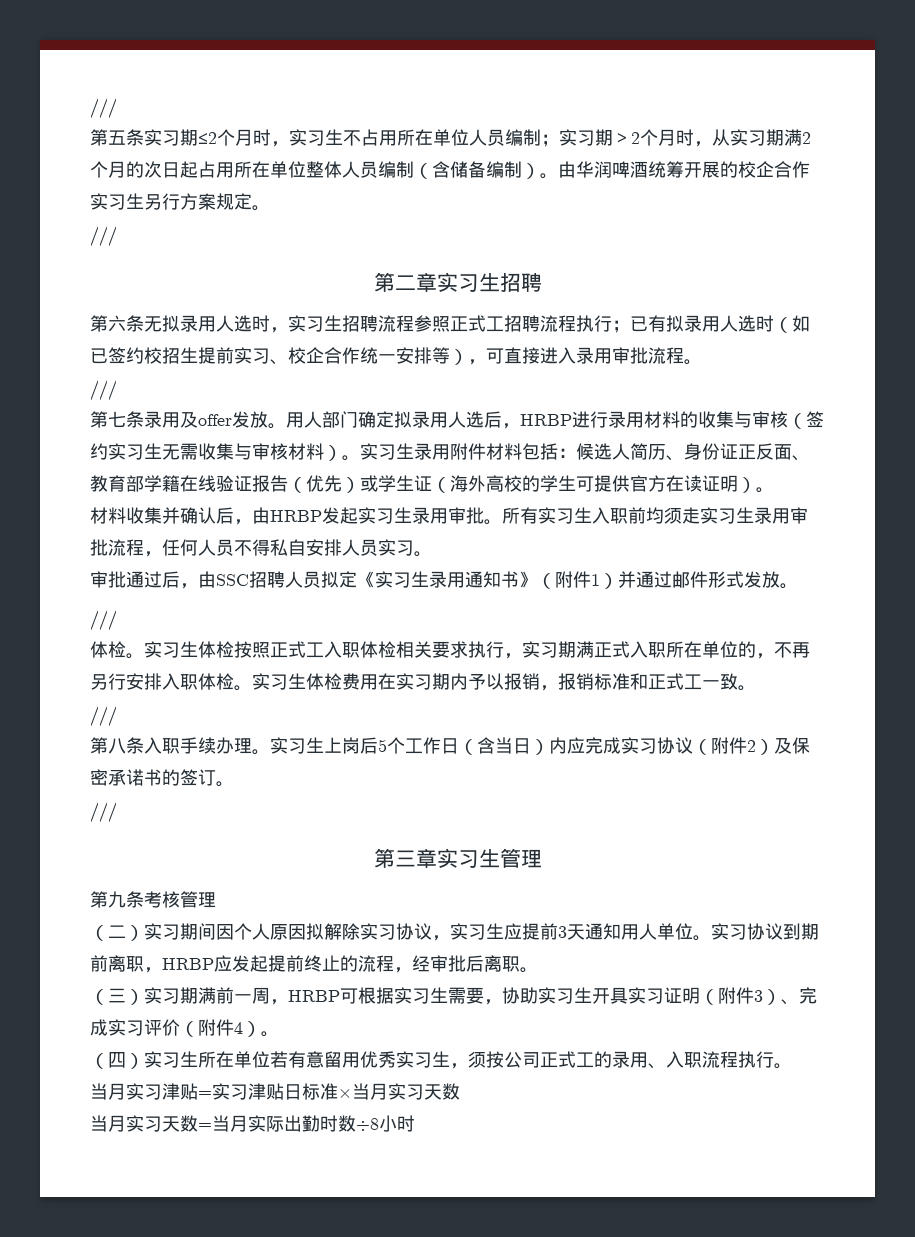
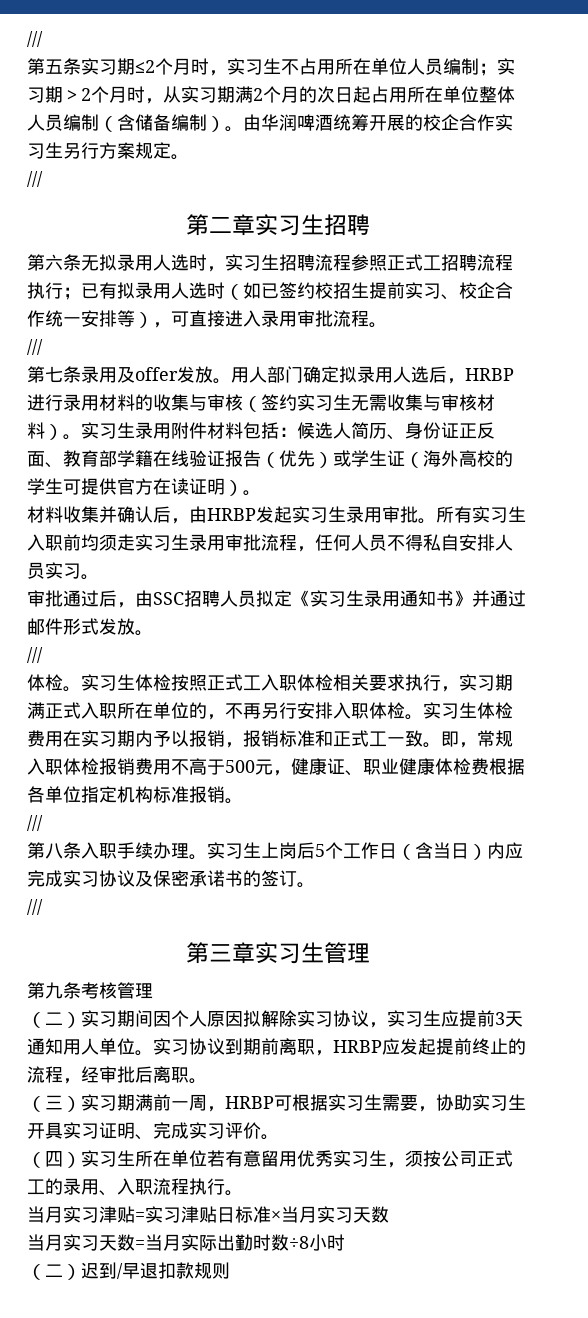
- 审批通过后，由SSC招聘人员拟定《实习生录用通知书》（附件1）并通过邮件形式发放。
+ 审批通过后，由SSC招聘人员拟定《实习生录用通知书》并通过邮件形式发放。
+ 即，常规入职体检报销费用不高于500元，健康证、职业健康体检费根据各单位指定机构标准报销。
- 实习生上岗后5个工作日（含当日）内应完成实习协议（附件2）及保密承诺书的签订。
+ 实习生上岗后5个工作日（含当日）内应完成实习协议及保密承诺书的签订。
- （三）实习期满前一周，HRBP可根据实习生需要，协助实习生开具实习证明（附件3）、完成实习评价（附件4）。
+ （三）实习期满前一周，HRBP可根据实习生需要，协助实习生开具实习证明、完成实习评价。
+ （二）迟到/早退扣款规则

